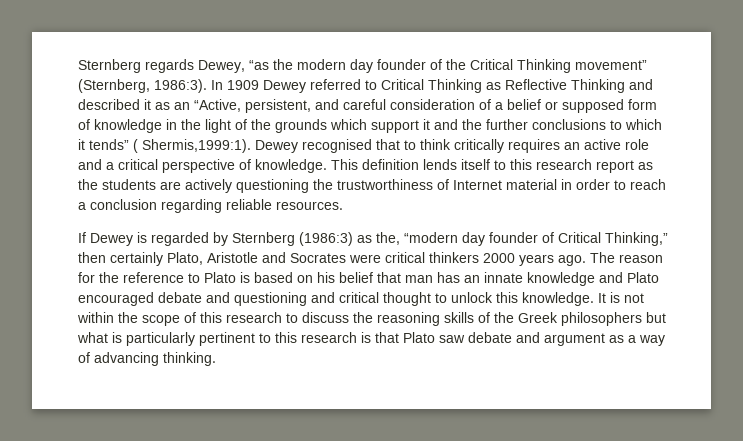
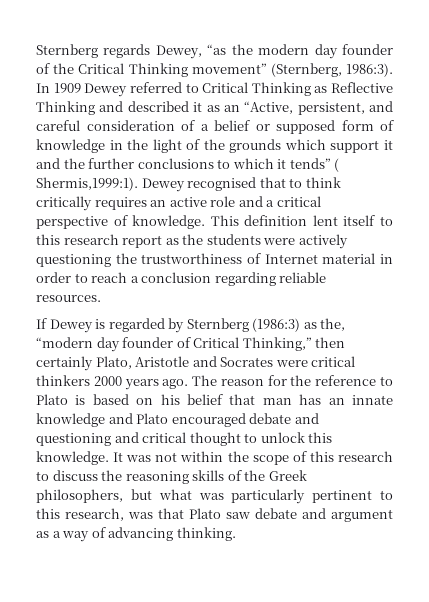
- This definition lends itself to this research report as the students are actively questioning the trustworthiness of Internet material in order to reach a conclusion regarding reliable resources.
+ This definition lent itself to this research report as the students were actively questioning the trustworthiness of Internet material in order to reach a conclusion regarding reliable resources.
- It is not within the scope of this research to discuss the reasoning skills of the Greek philosophers but what is particularly pertinent to this research is that Plato saw debate and argument as a way of advancing thinking.
+ It was not within the scope of this research to discuss the reasoning skills of the Greek philosophers, but what was particularly pertinent to this research, was that Plato saw debate and argument as a way of advancing thinking.

